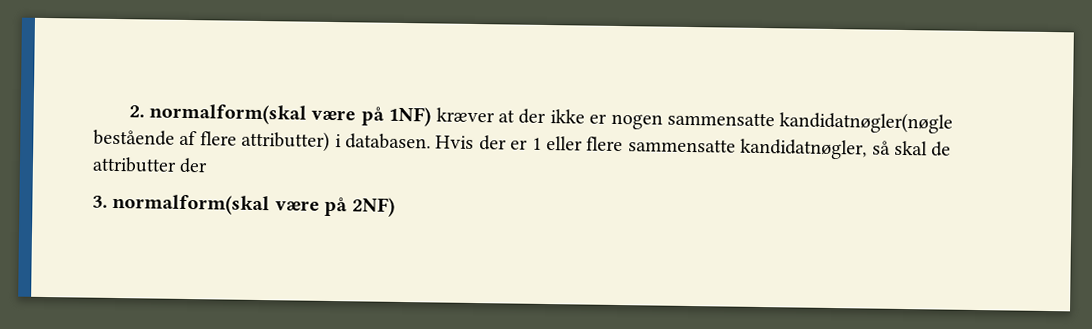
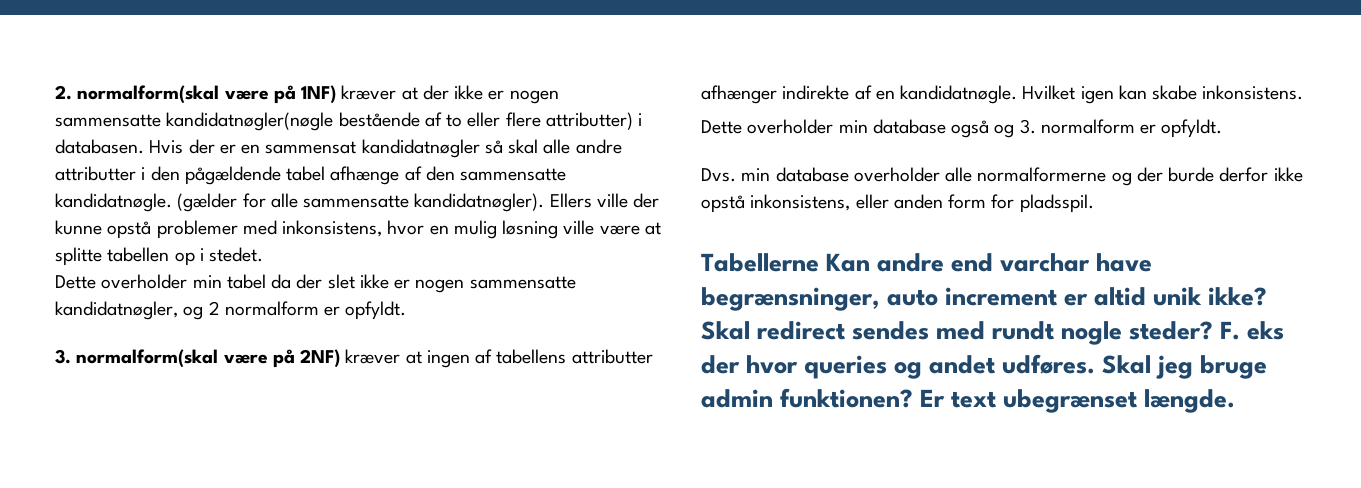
- 2. normalform(skal være på 1NF) kræver at der ikke er nogen sammensatte kandidatnøgler(nøgle bestående af flere attributter) i databasen.
+ 2. normalform(skal være på 1NF) kræver at der ikke er nogen sammensatte kandidatnøgler(nøgle bestående af to eller flere attributter) i databasen.
- Hvis der er 1 eller flere sammensatte kandidatnøgler, så skal de attributter der
+ Hvis der er en sammensat kandidatnøgler så skal alle andre attributter i den pågældende tabel afhænge af den sammensatte kandidatnøgle. (gælder for alle sammensatte kandidatnøgler). Ellers ville der kunne opstå problemer med inkonsistens, hvor en mulig løsning ville være at splitte tabellen op i stedet.
+ Dette overholder min tabel da der slet ikke er nogen sammensatte kandidatnøgler, og 2 normalform er opfyldt.
- 3. normalform(skal være på 2NF)
+ 3. normalform(skal være på 2NF) kræver at ingen af tabellens attributter afhænger indirekte af en kandidatnøgle. Hvilket igen kan skabe inkonsistens.
+ Dette overholder min database også og 3. normalform er opfyldt.
+ Dvs. min database overholder alle normalformerne og der burde derfor ikke opstå inkonsistens, eller anden form for pladsspil.
+ Tabellerne Kan andre end varchar have begrænsninger, auto increment er altid unik ikke? Skal redirect sendes med rundt nogle steder? F. eks der hvor queries og andet udføres. Skal jeg bruge admin funktionen? Er text ubegrænset længde.

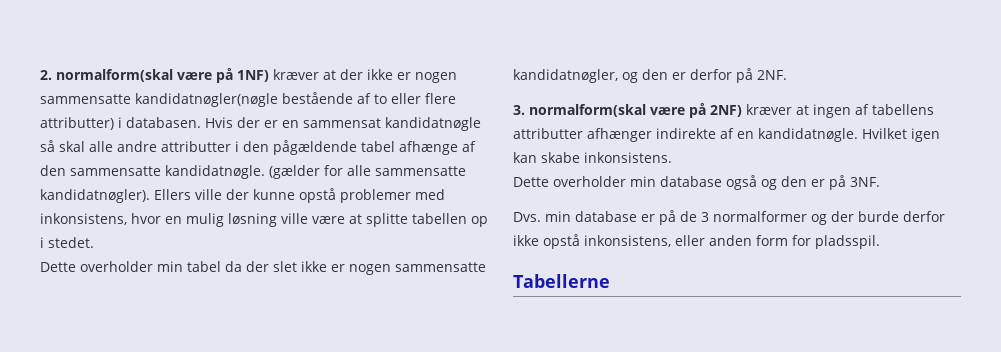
- Hvis der er en sammensat kandidatnøgler så skal alle andre attributter i den pågældende tabel afhænge af den sammensatte kandidatnøgle.
+ Hvis der er en sammensat kandidatnøgle så skal alle andre attributter i den pågældende tabel afhænge af den sammensatte kandidatnøgle.
- Dette overholder min tabel da der slet ikke er nogen sammensatte kandidatnøgler, og 2 normalform er opfyldt.
+ Dette overholder min tabel da der slet ikke er nogen sammensatte kandidatnøgler, og den er derfor på 2NF.
- Dette overholder min database også og 3. normalform er opfyldt.
+ Dette overholder min database også og den er på 3NF.
- Dvs. min database overholder alle normalformerne og der burde derfor ikke opstå inkonsistens, eller anden form for pladsspil.
+ Dvs. min database er på de 3 normalformer og der burde derfor ikke opstå inkonsistens, eller anden form for pladsspil.
- Tabellerne Kan andre end varchar have begrænsninger, auto increment er altid unik ikke? Skal redirect sendes med rundt nogle steder? F. eks der hvor queries og andet udføres. Skal jeg bruge admin funktionen? Er text ubegrænset længde.
+ Tabellerne

